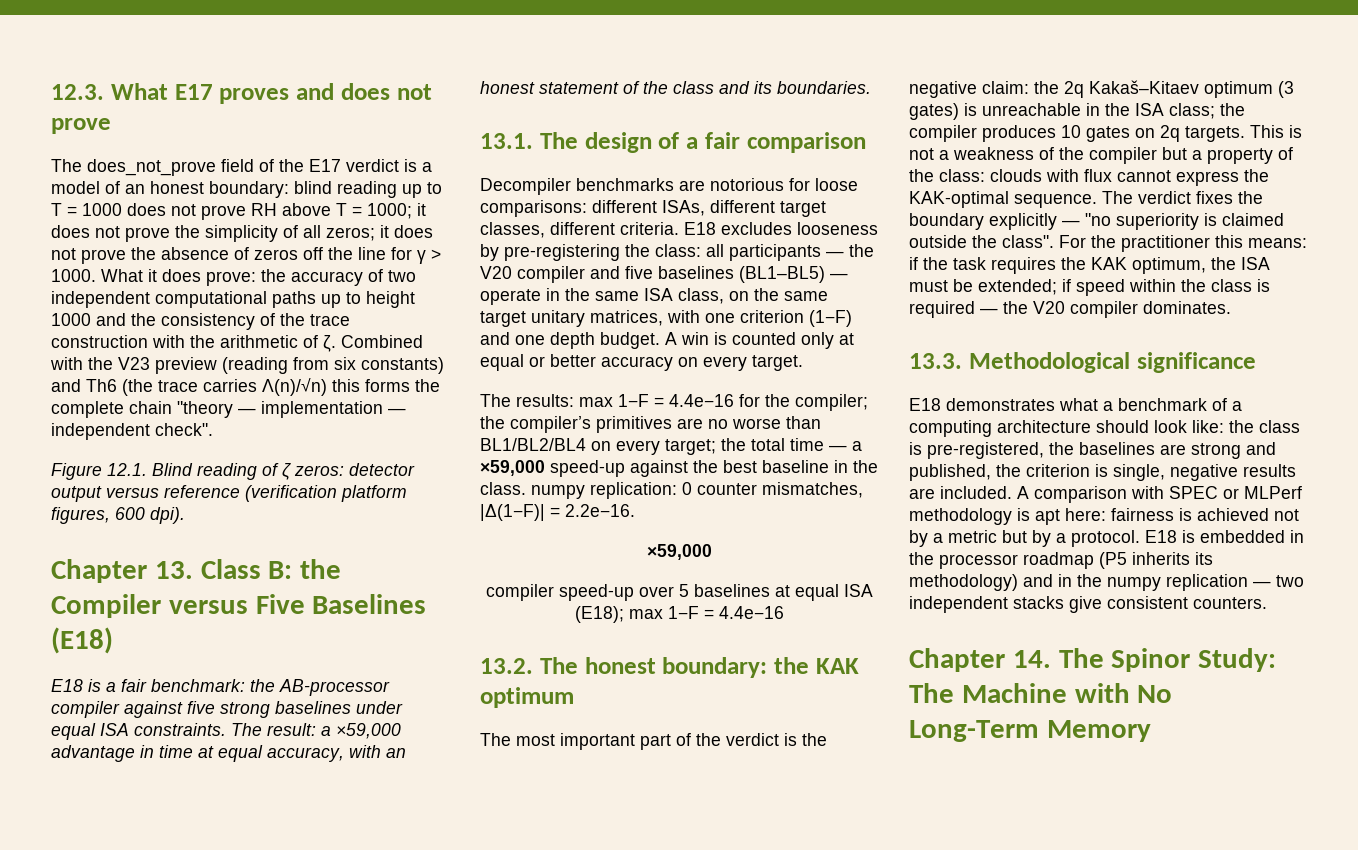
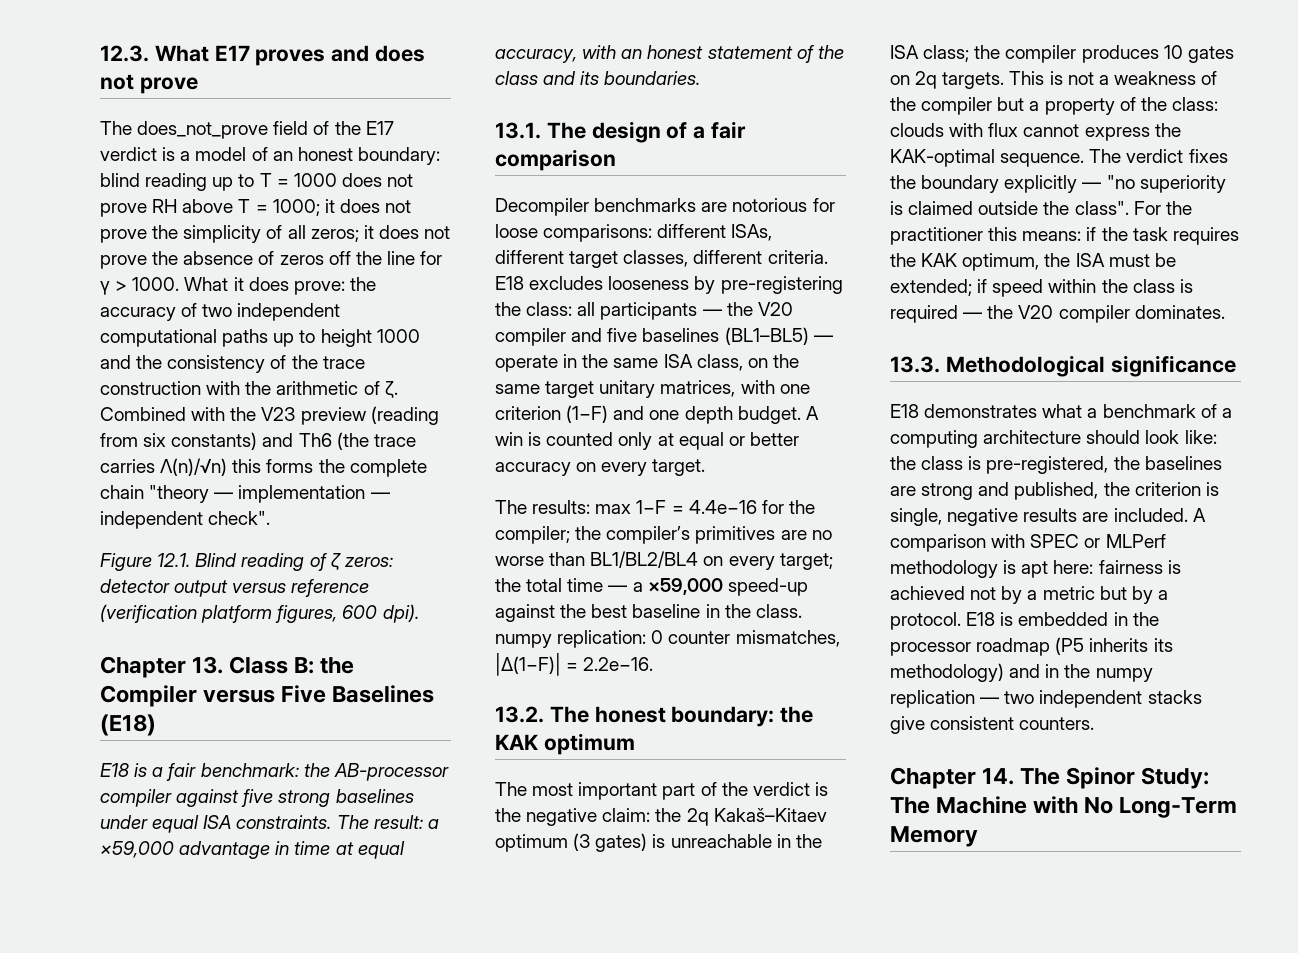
  The results: max 1−F = 4.4e−16 for the compiler; the compiler’s primitives are no worse than BL1/BL2/BL4 on every target; the total time — a ×59,000 speed-up against the best baseline in the class. numpy replication: 0 counter mismatches, |Δ(1−F)| = 2.2e−16.
- ×59,000
- compiler speed-up over 5 baselines at equal ISA (E18); max 1−F = 4.4e−16

